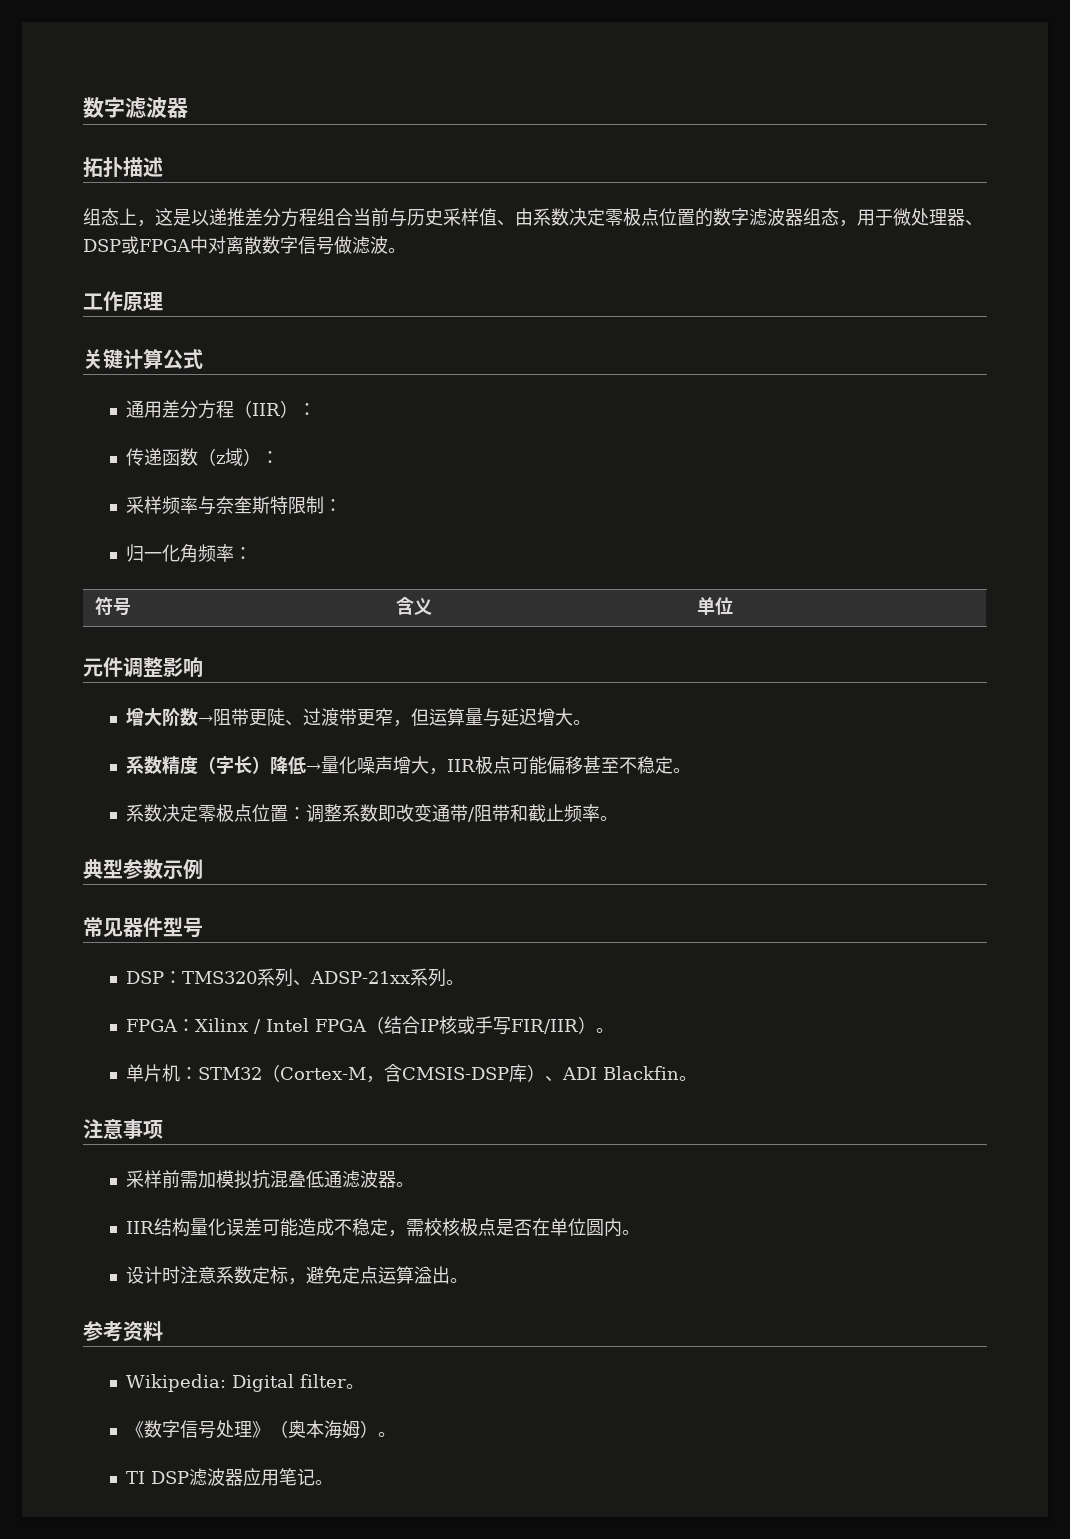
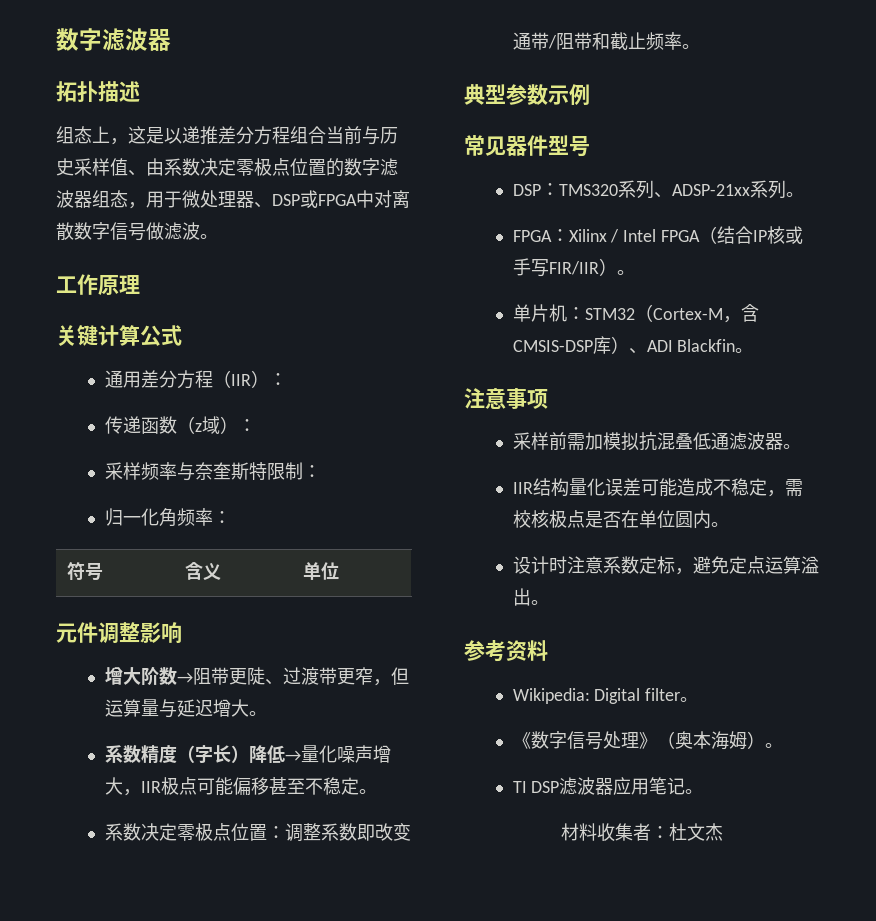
+ 材料收集者：杜文杰

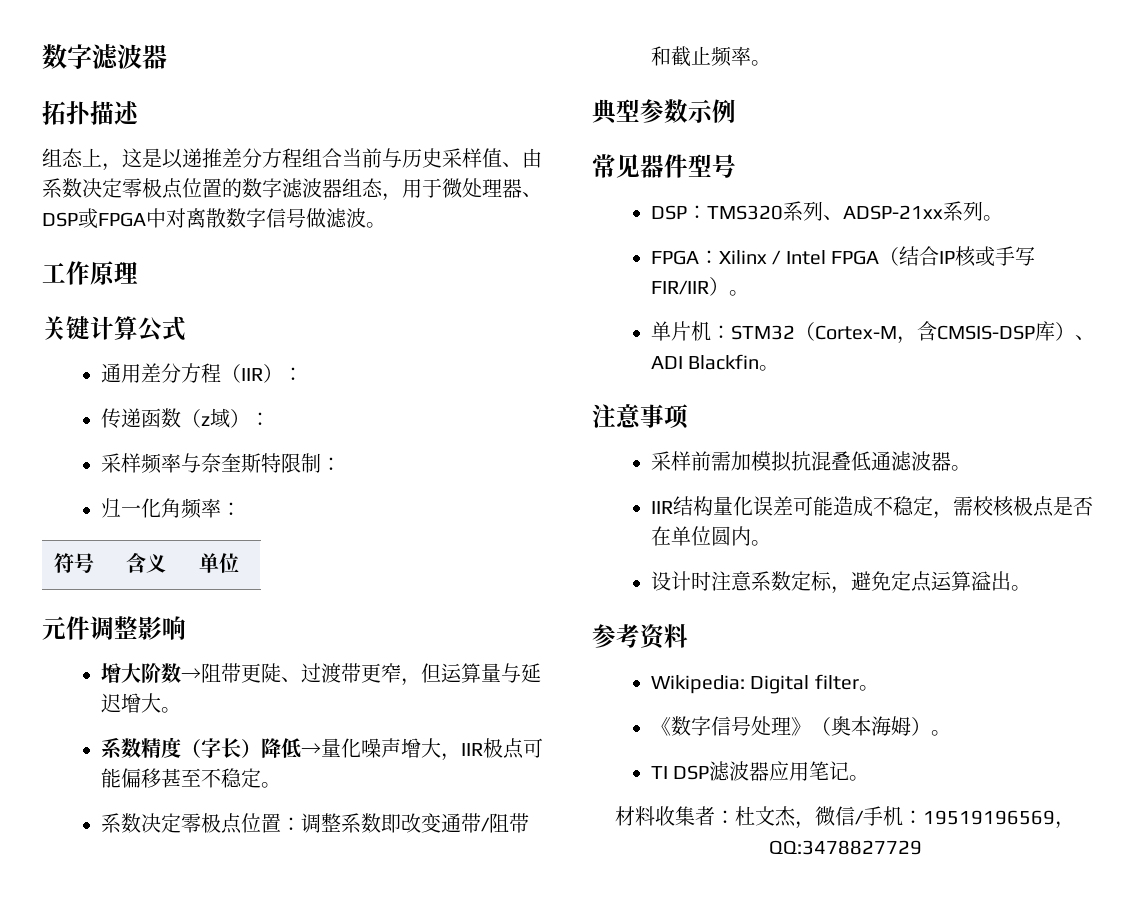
- 材料收集者：杜文杰
+ 材料收集者：杜文杰，微信/手机：19519196569，QQ:3478827729

